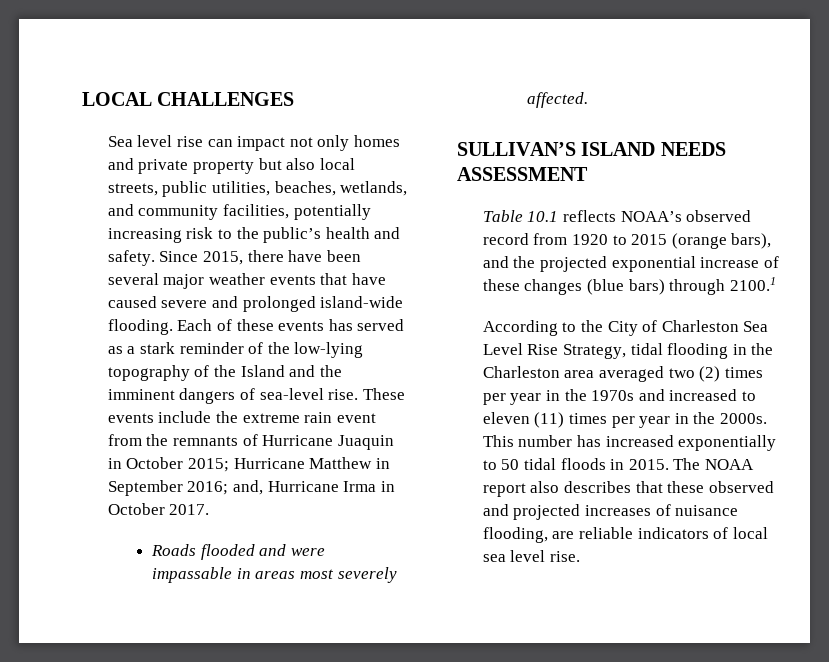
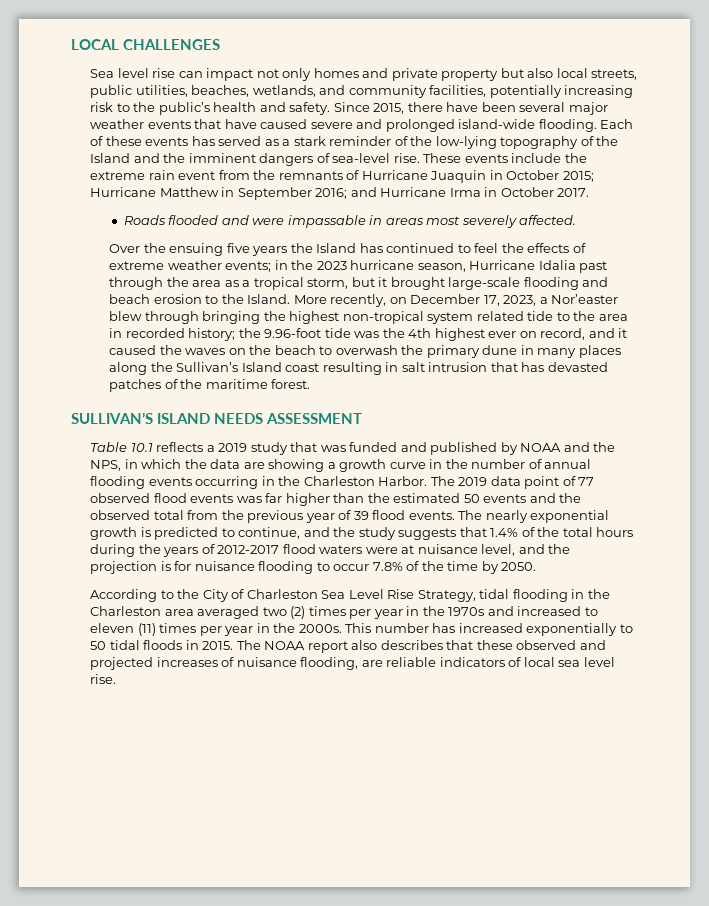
- These events include the extreme rain event from the remnants of Hurricane Juaquin in October 2015; Hurricane Matthew in September 2016; and, Hurricane Irma in October 2017.
+ These events include the extreme rain event from the remnants of Hurricane Juaquin in October 2015; Hurricane Matthew in September 2016; and Hurricane Irma in October 2017.
+ Over the ensuing five years the Island has continued to feel the effects of extreme weather events; in the 2023 hurricane season, Hurricane Idalia past through the area as a tropical storm, but it brought large-scale flooding and beach erosion to the Island. More recently, on December 17, 2023, a Nor’easter blew through bringing the highest non-tropical system related tide to the area in recorded history; the 9.96-foot tide was the 4th highest ever on record, and it caused the waves on the beach to overwash the primary dune in many places along the Sullivan’s Island coast resulting in salt intrusion that has devasted patches of the maritime forest.
- Table 10.1 reflects NOAA’s observed record from 1920 to 2015 (orange bars), and the projected exponential increase of these changes (blue bars) through 2100.1
+ Table 10.1 reflects a 2019 study that was funded and published by NOAA and the NPS, in which the data are showing a growth curve in the number of annual flooding events occurring in the Charleston Harbor. The 2019 data point of 77 observed flood events was far higher than the estimated 50 events and the observed total from the previous year of 39 flood events. The nearly exponential growth is predicted to continue, and the study suggests that 1.4% of the total hours during the years of 2012-2017 flood waters were at nuisance level, and the projection is for nuisance flooding to occur 7.8% of the time by 2050.

